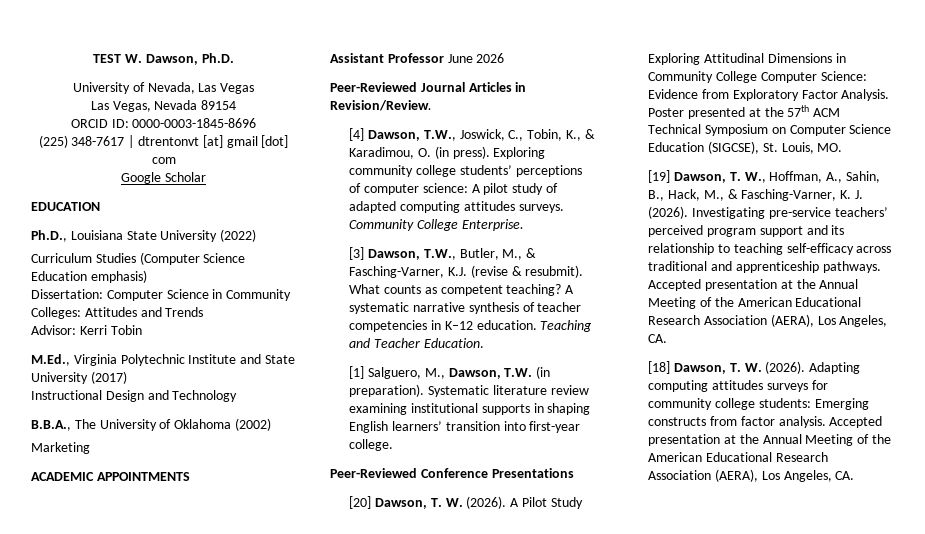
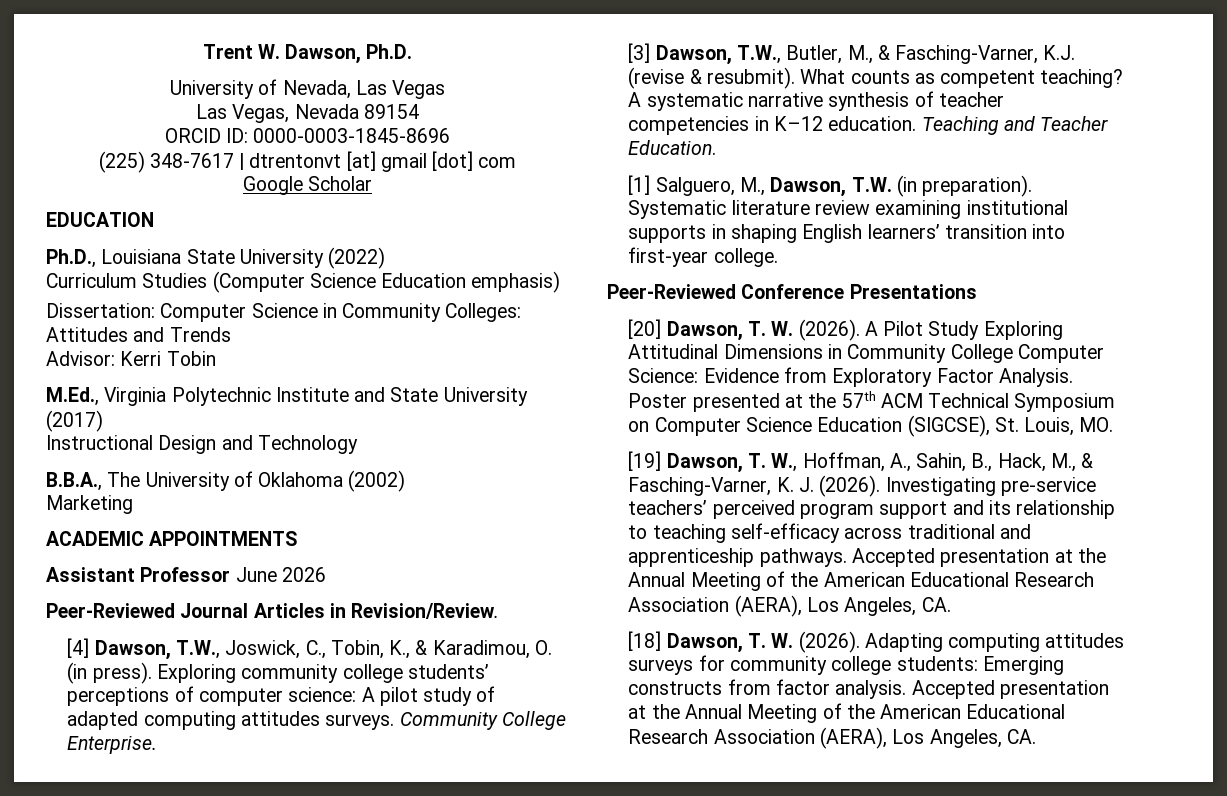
- TEST W. Dawson, Ph.D.
+ Trent W. Dawson, Ph.D.

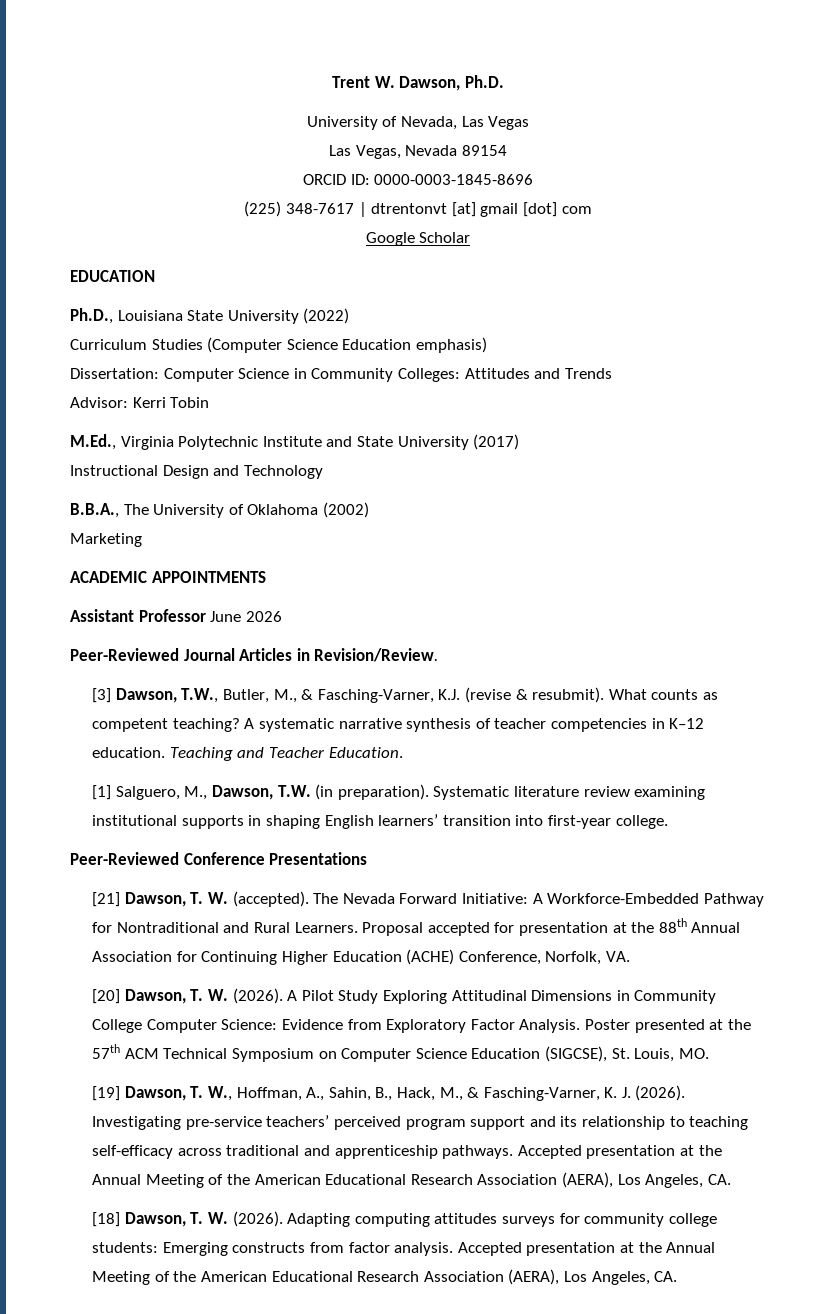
- [4] Dawson, T.W., Joswick, C., Tobin, K., & Karadimou, O. (in press). Exploring community college students’ perceptions of computer science: A pilot study of adapted computing attitudes surveys. Community College Enterprise.
+ [21] Dawson, T. W. (accepted). The Nevada Forward Initiative: A Workforce-Embedded Pathway for Nontraditional and Rural Learners. Proposal accepted for presentation at the 88th Annual Association for Continuing Higher Education (ACHE) Conference, Norfolk, VA.

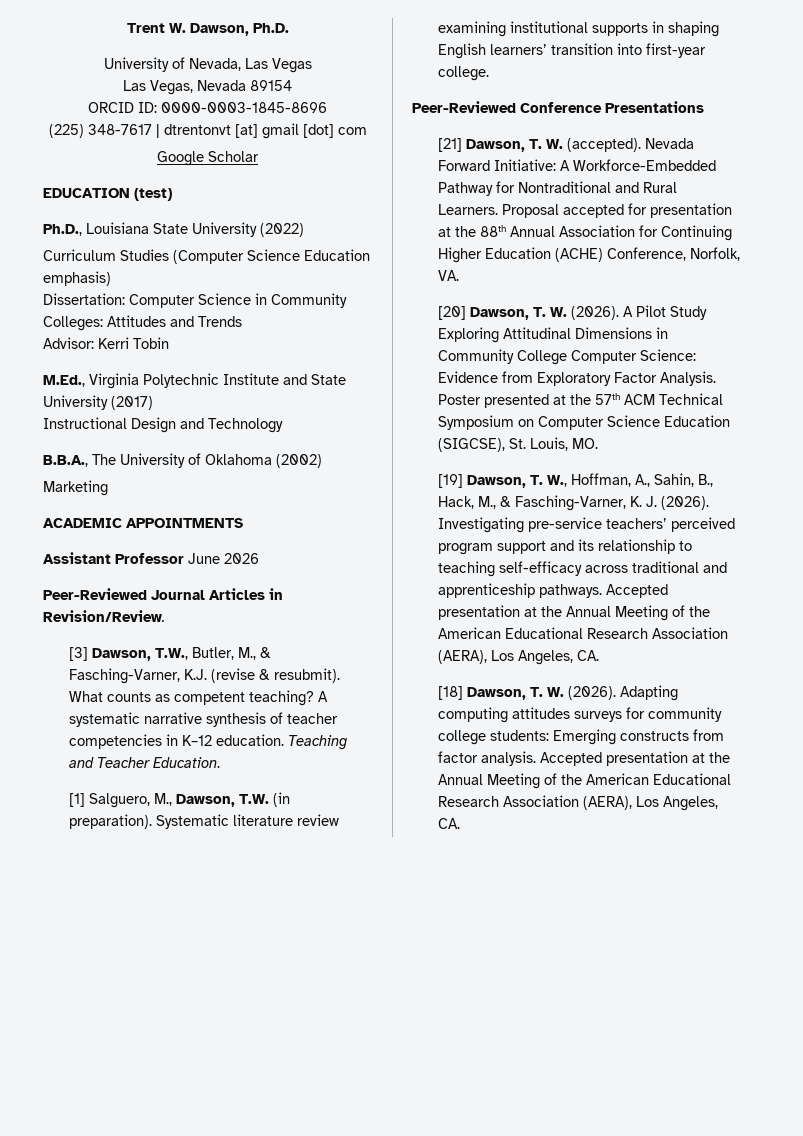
- EDUCATION
+ EDUCATION (test)
- The Nevada Forward Initiative: A Workforce-Embedded Pathway for Nontraditional and Rural Learners.
+ Nevada Forward Initiative: A Workforce-Embedded Pathway for Nontraditional and Rural Learners.

